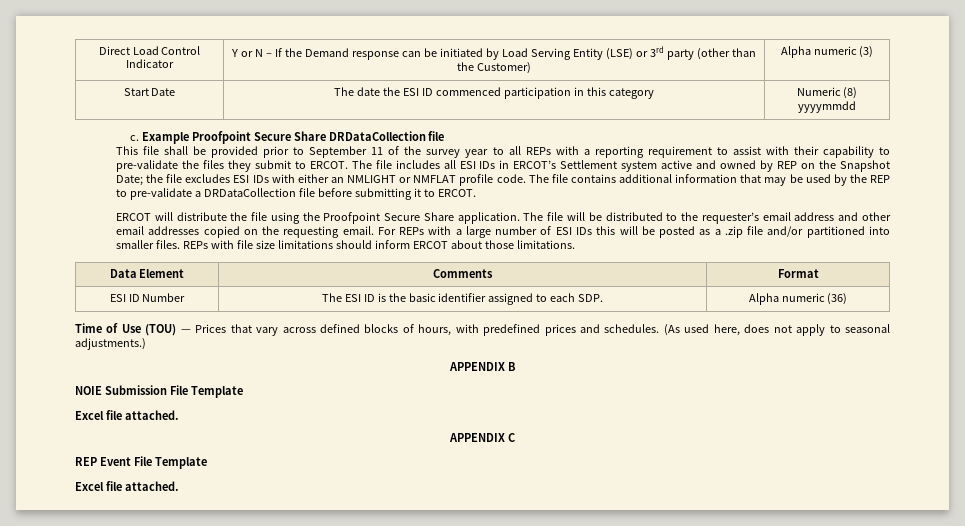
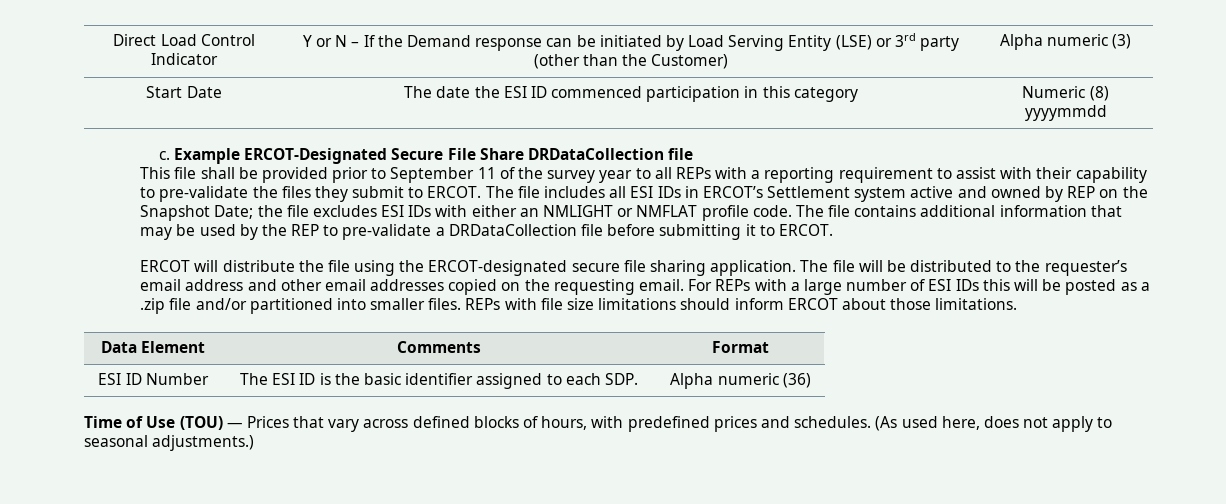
- Example Proofpoint Secure Share DRDataCollection file
+ Example ERCOT-Designated Secure File Share DRDataCollection file
- ERCOT will distribute the file using the Proofpoint Secure Share application.
+ ERCOT will distribute the file using the ERCOT-designated secure file sharing application.
- APPENDIX B
- NOIE Submission File Template
- Excel file attached.
- APPENDIX C
- REP Event File Template
- Excel file attached.

